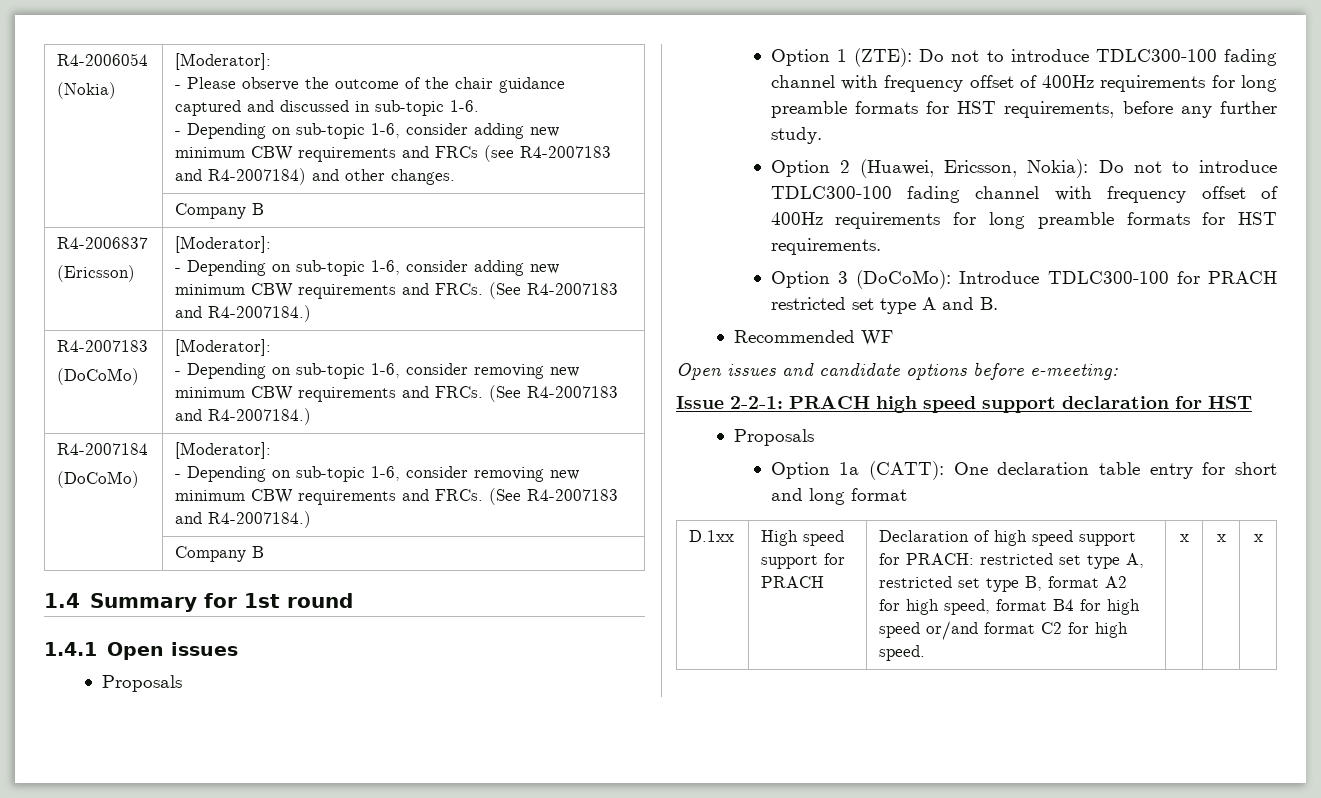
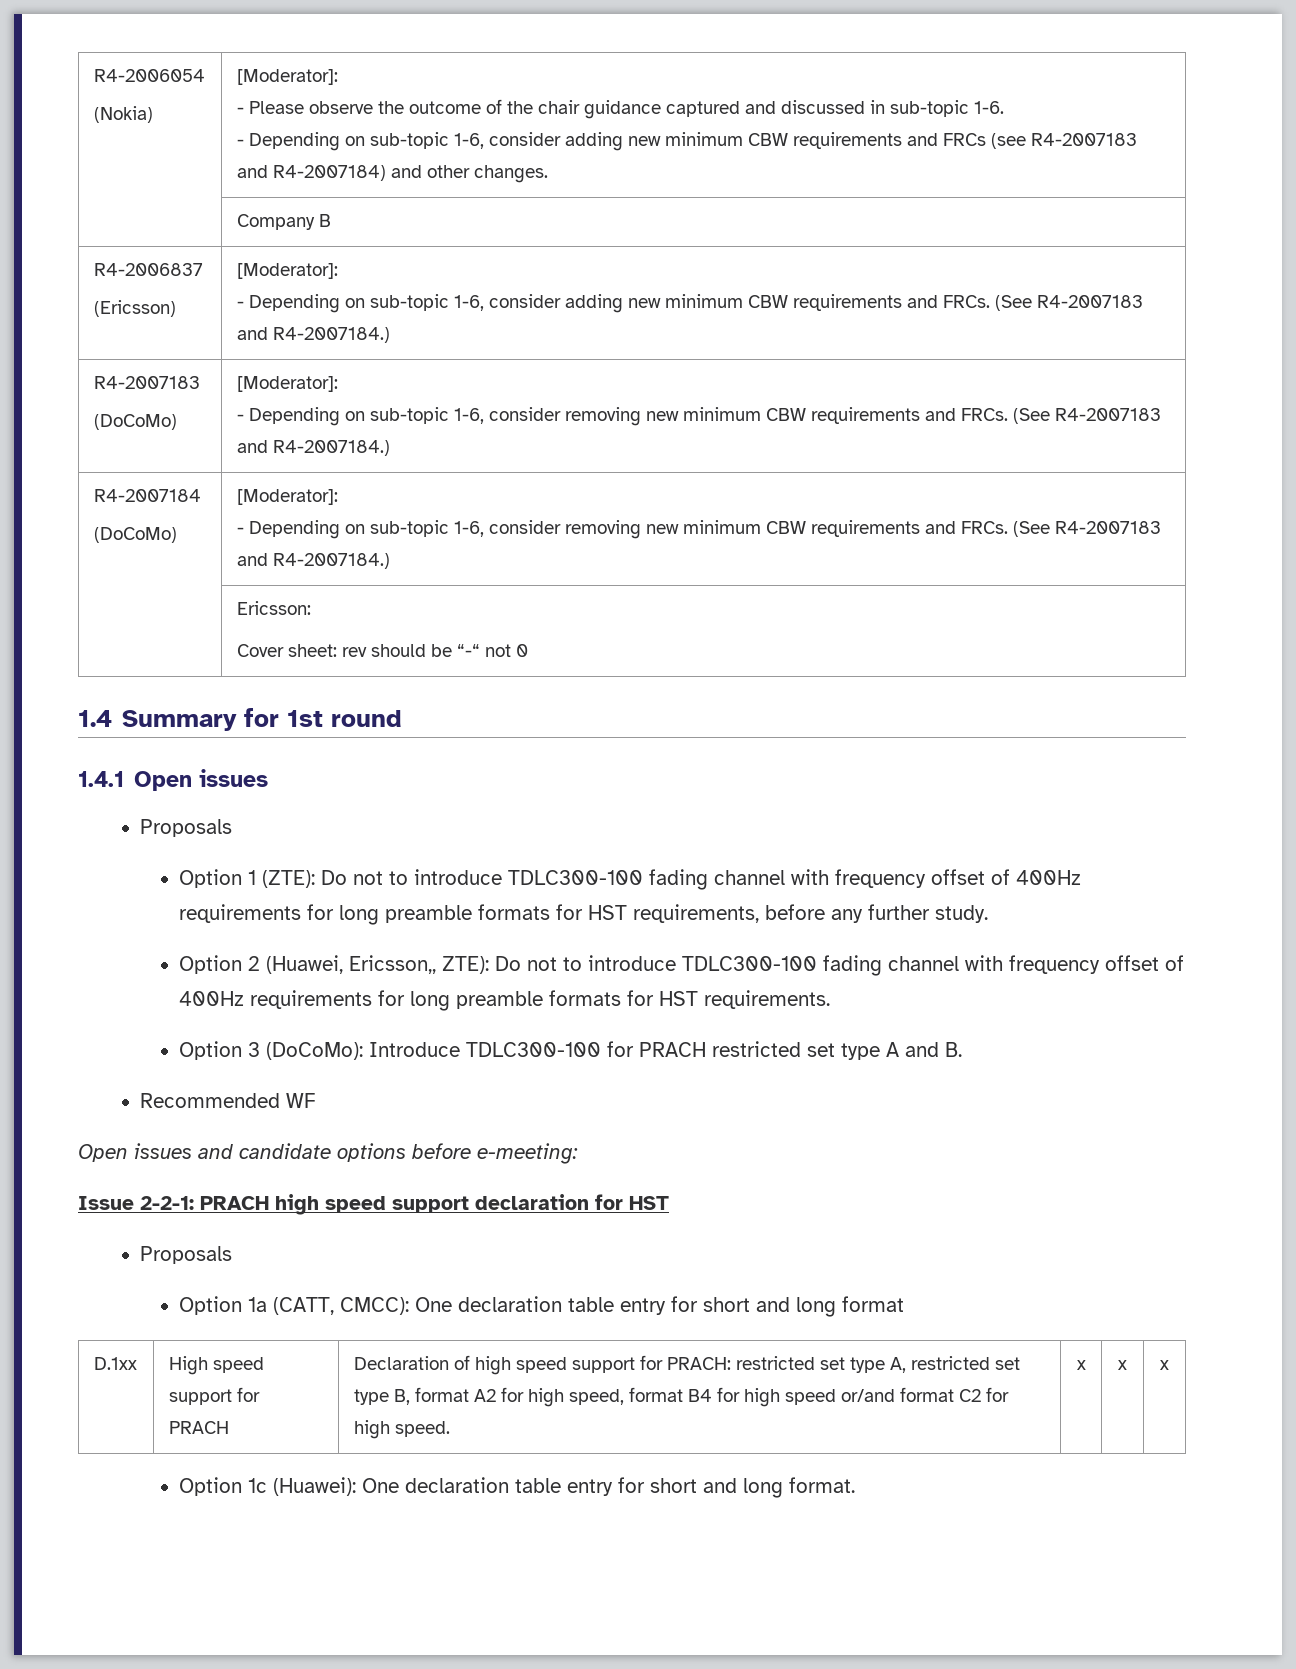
  R4-2007184
  (DoCoMo) | [Moderator]:
  - Depending on sub-topic 1-6, consider removing new minimum CBW requirements and FRCs. (See R4-2007183 and R4-2007184.)
- | Company B
+ | Ericsson:
+ Cover sheet: rev should be “-“ not 0
- Option 2 (Huawei, Ericsson, Nokia): Do not to introduce TDLC300-100 fading channel with frequency offset of 400Hz requirements for long preamble formats for HST requirements.
+ Option 2 (Huawei, Ericsson,, ZTE): Do not to introduce TDLC300-100 fading channel with frequency offset of 400Hz requirements for long preamble formats for HST requirements.
- Option 1a (CATT): One declaration table entry for short and long format
+ Option 1a (CATT, CMCC): One declaration table entry for short and long format
+ Option 1c (Huawei): One declaration table entry for short and long format.

